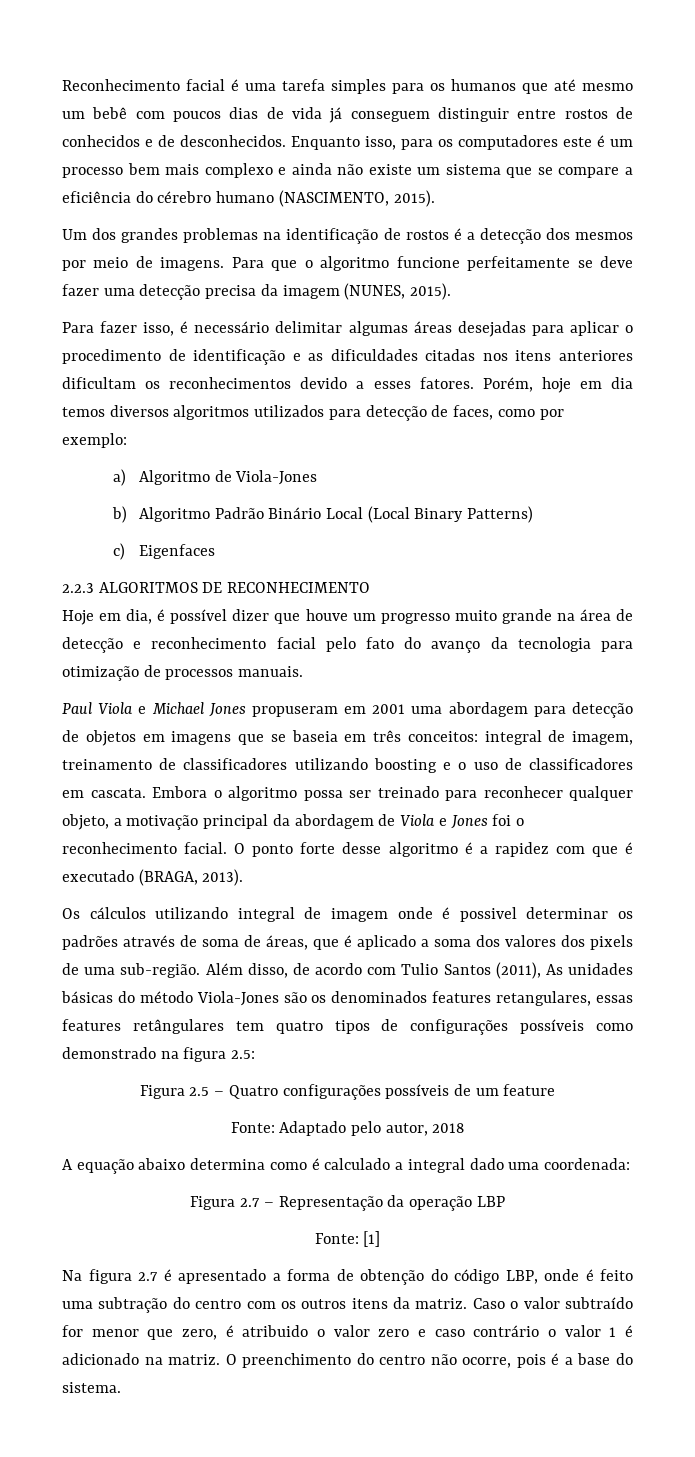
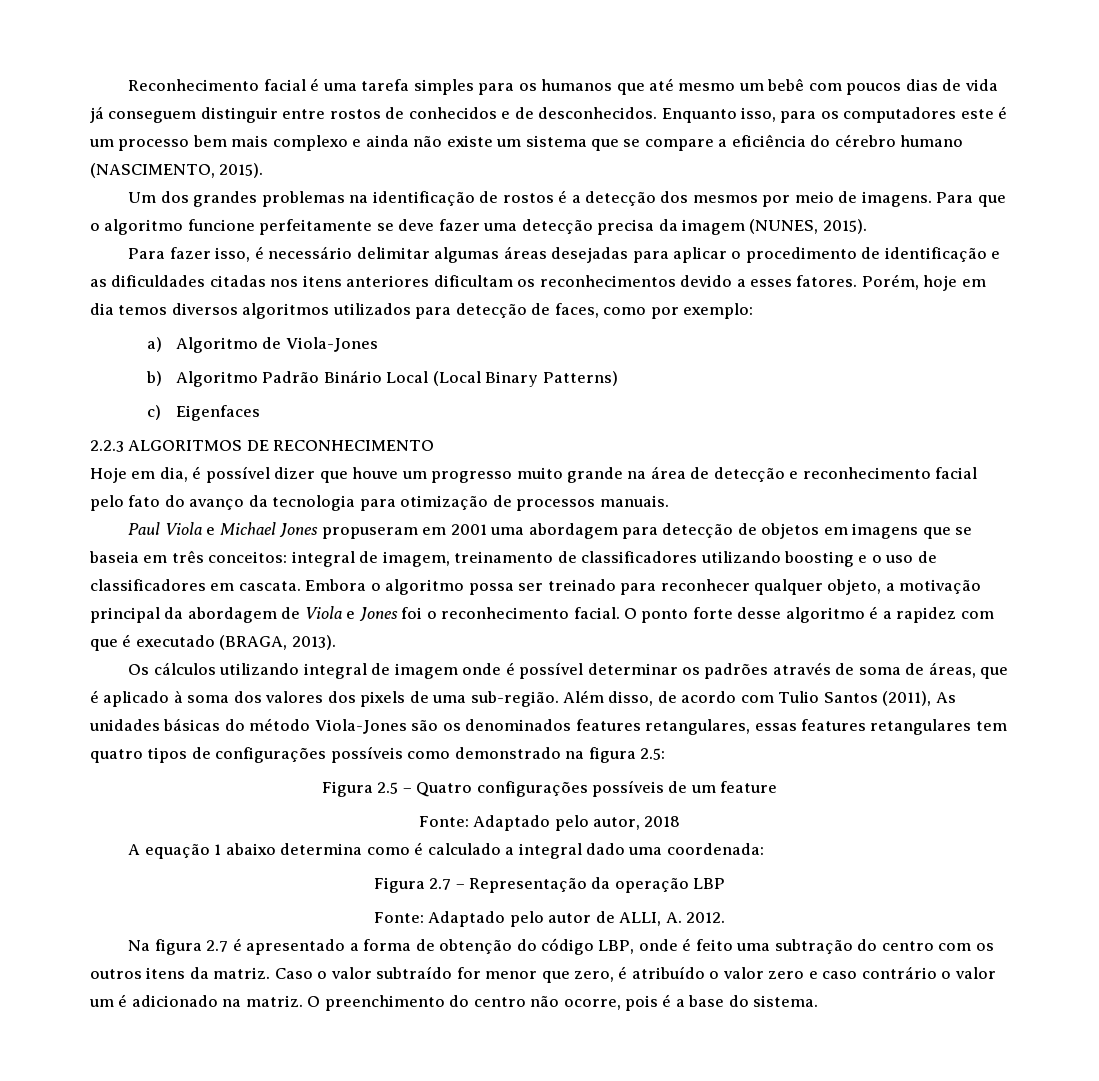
- Os cálculos utilizando integral de imagem onde é possivel determinar os padrões através de soma de áreas, que é aplicado a soma dos valores dos pixels de uma sub-região.
+ Os cálculos utilizando integral de imagem onde é possível determinar os padrões através de soma de áreas, que é aplicado à soma dos valores dos pixels de uma sub-região.
- Além disso, de acordo com Tulio Santos (2011), As unidades básicas do método Viola-Jones são os denominados features retangulares, essas features retângulares tem quatro tipos de configurações possíveis como demonstrado na figura 2.5:
+ Além disso, de acordo com Tulio Santos (2011), As unidades básicas do método Viola-Jones são os denominados features retangulares, essas features retangulares tem quatro tipos de configurações possíveis como demonstrado na figura 2.5:
- A equação abaixo determina como é calculado a integral dado uma coordenada:
+ A equação 1 abaixo determina como é calculado a integral dado uma coordenada:
- Fonte: [1]
+ Fonte: Adaptado pelo autor de ALLI, A. 2012.
- Caso o valor subtraído for menor que zero, é atribuido o valor zero e caso contrário o valor 1 é adicionado na matriz.
+ Caso o valor subtraído for menor que zero, é atribuído o valor zero e caso contrário o valor um é adicionado na matriz.

